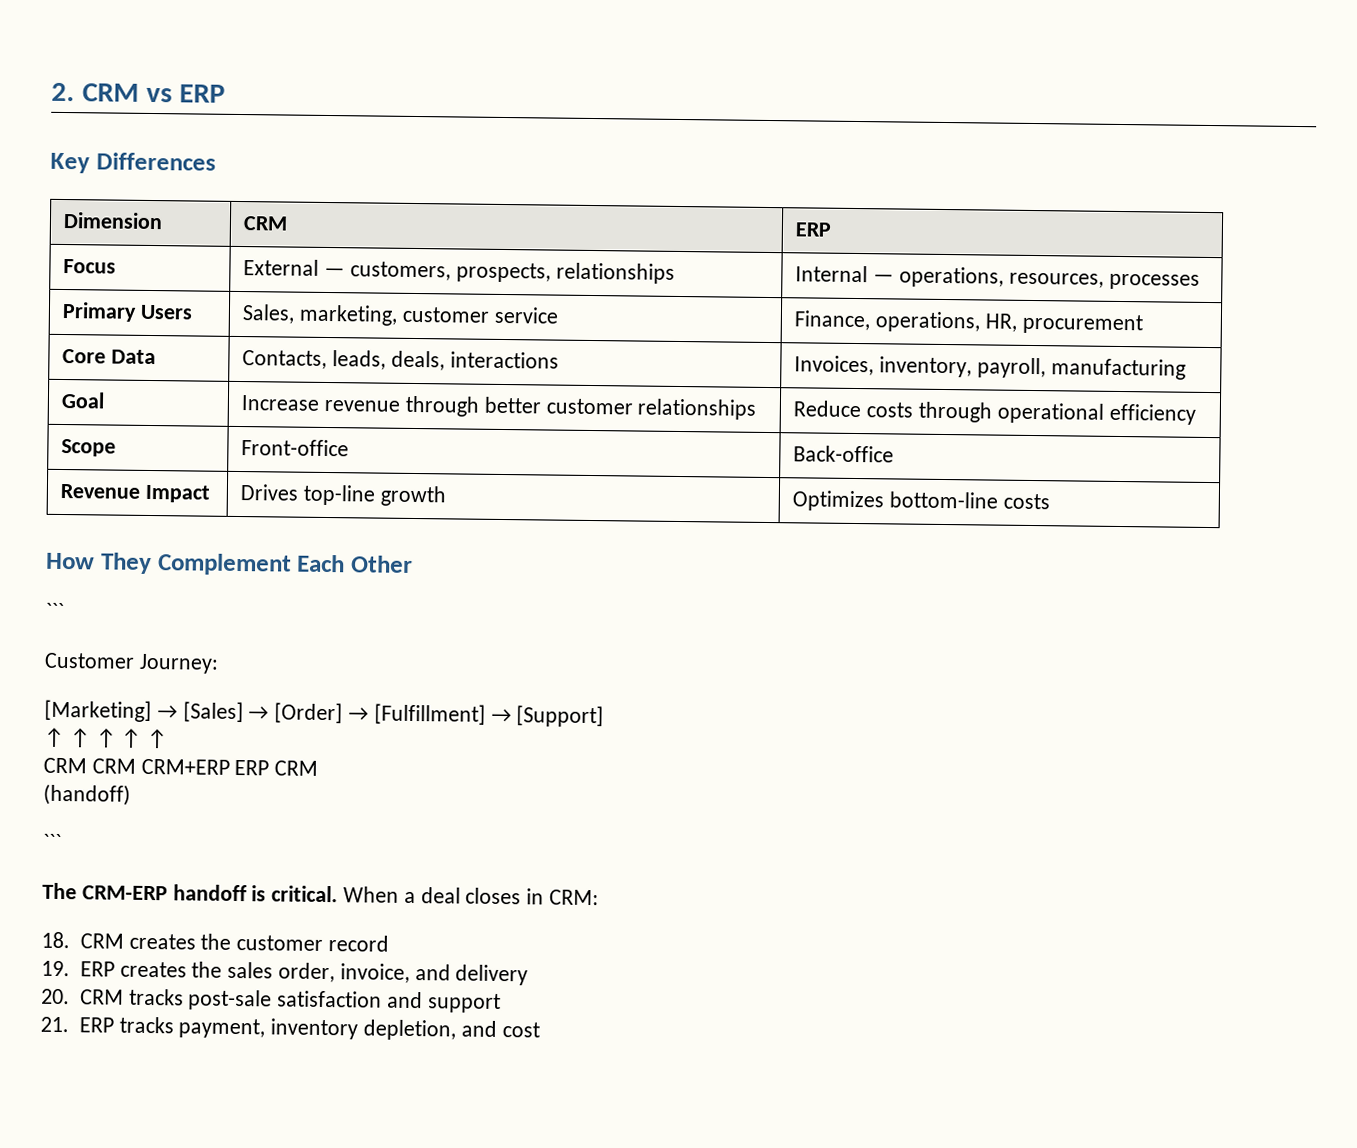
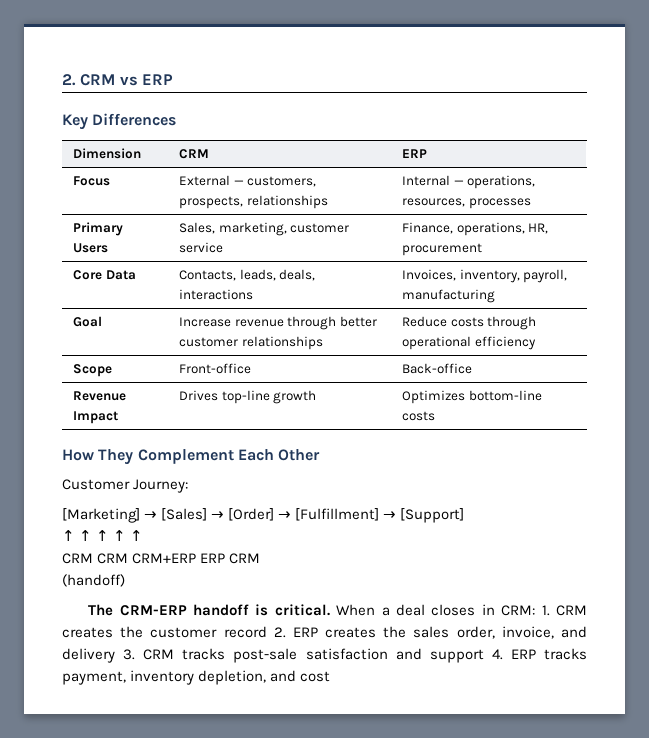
  How They Complement Each Other
- ```
  (handoff)
- ```
- When a deal closes in CRM:
- 18. CRM creates the customer record
- 19. ERP creates the sales order, invoice, and delivery
- 20. CRM tracks post-sale satisfaction and support
- 21. ERP tracks payment, inventory depletion, and cost
+ When a deal closes in CRM: 1. CRM creates the customer record 2. ERP creates the sales order, invoice, and delivery 3. CRM tracks post-sale satisfaction and support 4. ERP tracks payment, inventory depletion, and cost

